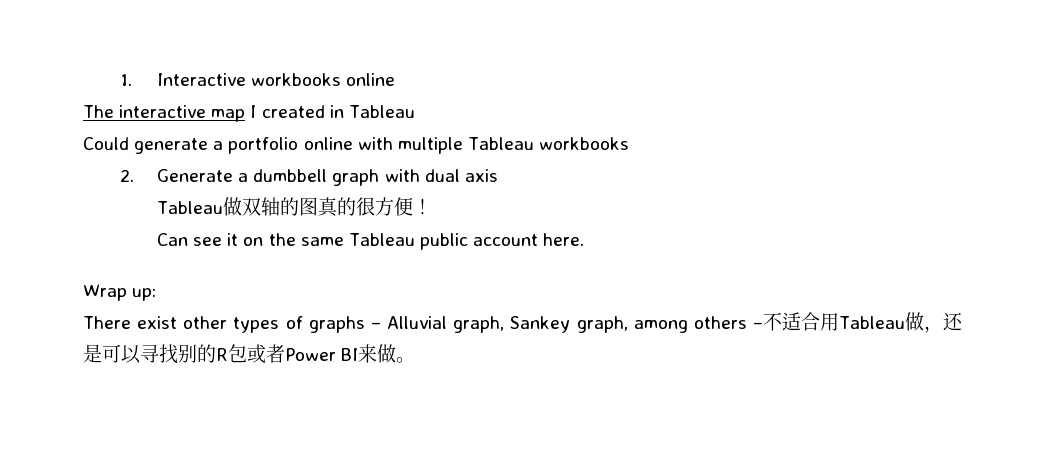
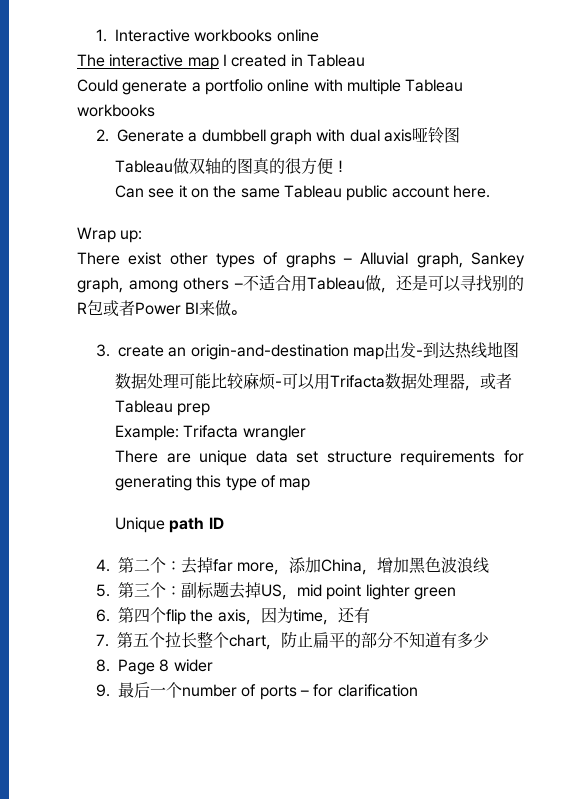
- 2. Generate a dumbbell graph with dual axis
+ 2. Generate a dumbbell graph with dual axis哑铃图
+ 3. create an origin-and-destination map出发-到达热线地图
+ 数据处理可能比较麻烦-可以用Trifacta数据处理器，或者Tableau prep
+ Example: Trifacta wrangler
+ There are unique data set structure requirements for generating this type of map
+ Unique path ID
+ 4.第二个：去掉far more，添加China，增加黑色波浪线
+ 5.第三个：副标题去掉US，mid point lighter green
+ 6.第四个flip the axis，因为time，还有
+ 7.第五个拉长整个chart，防止扁平的部分不知道有多少
+ 8. Page 8 wider
+ 9.最后一个number of ports – for clarification

